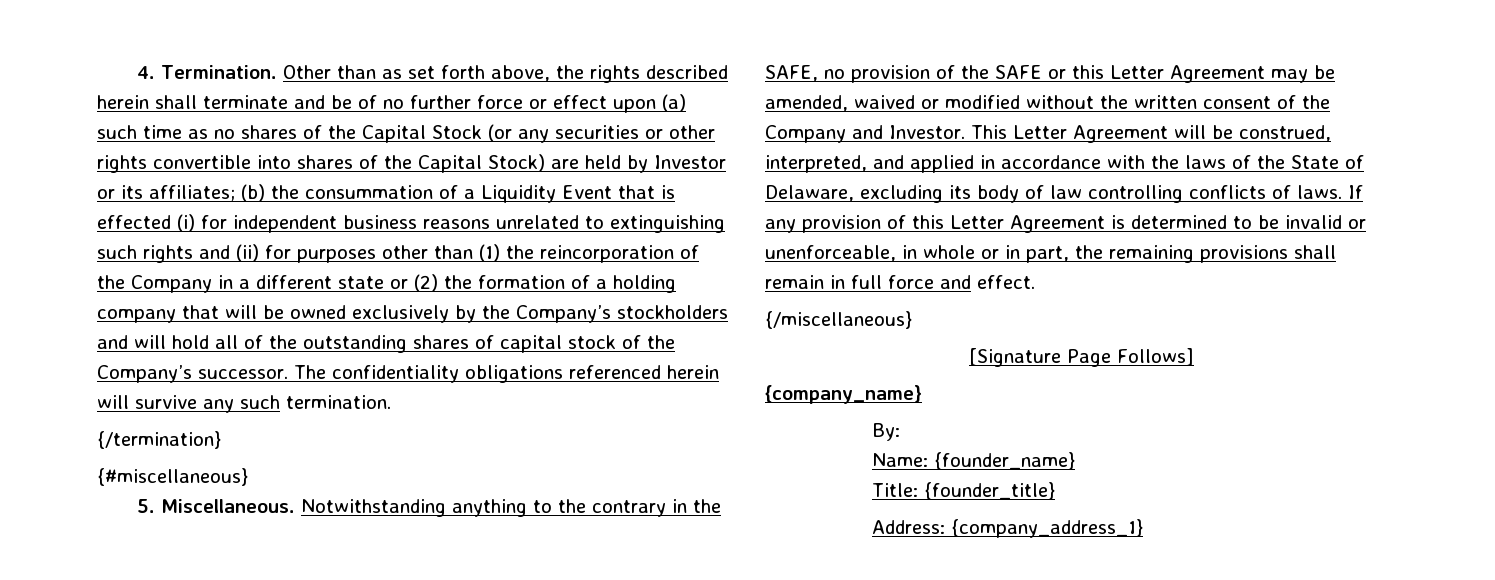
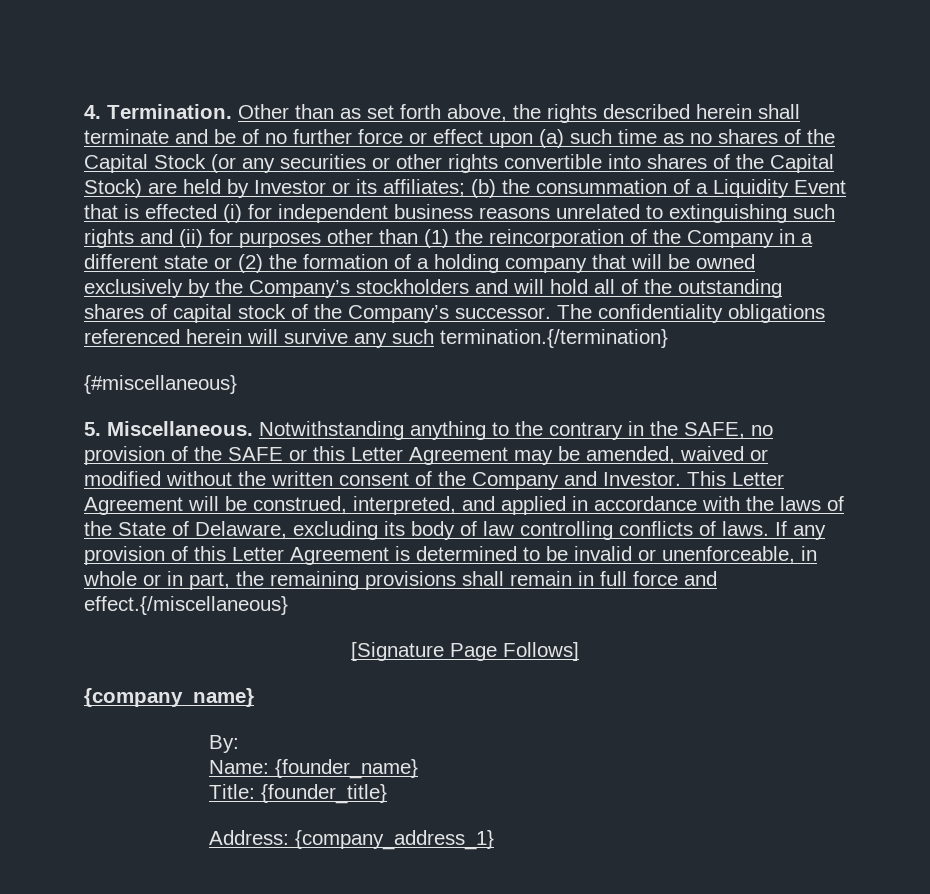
- The confidentiality obligations referenced herein will survive any such termination.
- {/termination}
+ The confidentiality obligations referenced herein will survive any such termination.{/termination}
- If any provision of this Letter Agreement is determined to be invalid or unenforceable, in whole or in part, the remaining provisions shall remain in full force and effect.
- {/miscellaneous}
+ If any provision of this Letter Agreement is determined to be invalid or unenforceable, in whole or in part, the remaining provisions shall remain in full force and effect.{/miscellaneous}

